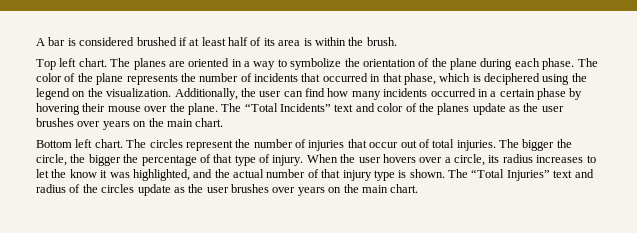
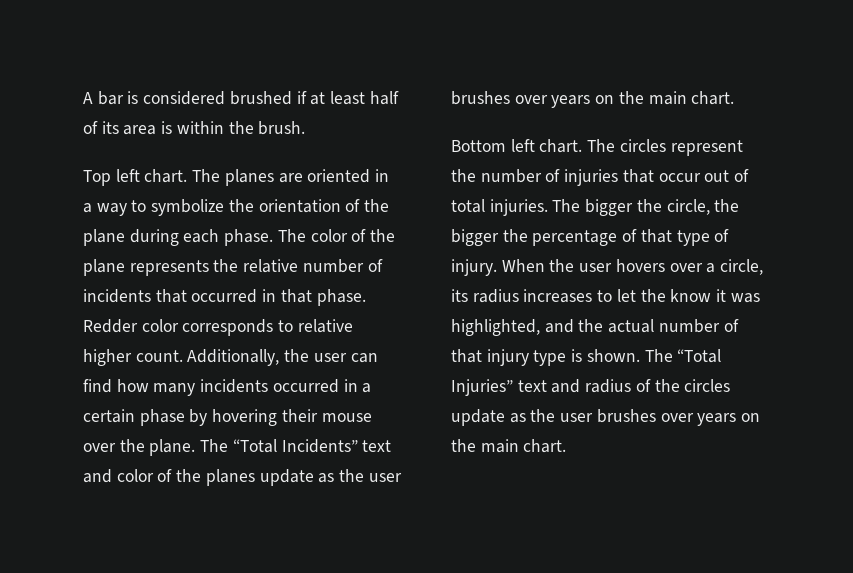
- The color of the plane represents the number of incidents that occurred in that phase, which is deciphered using the legend on the visualization.
+ The color of the plane represents the relative number of incidents that occurred in that phase. Redder color corresponds to relative higher count.

